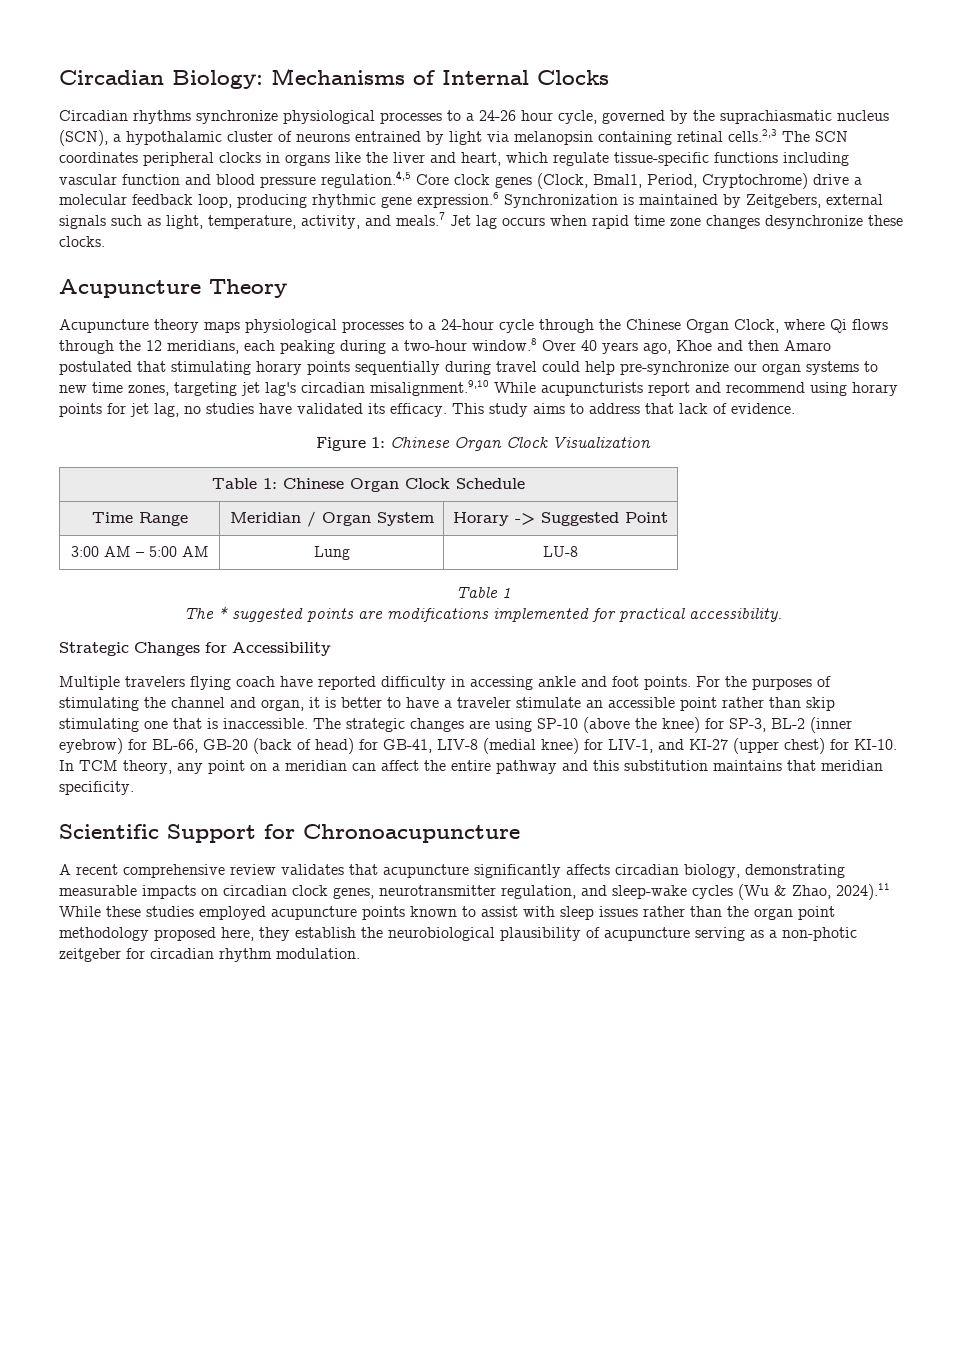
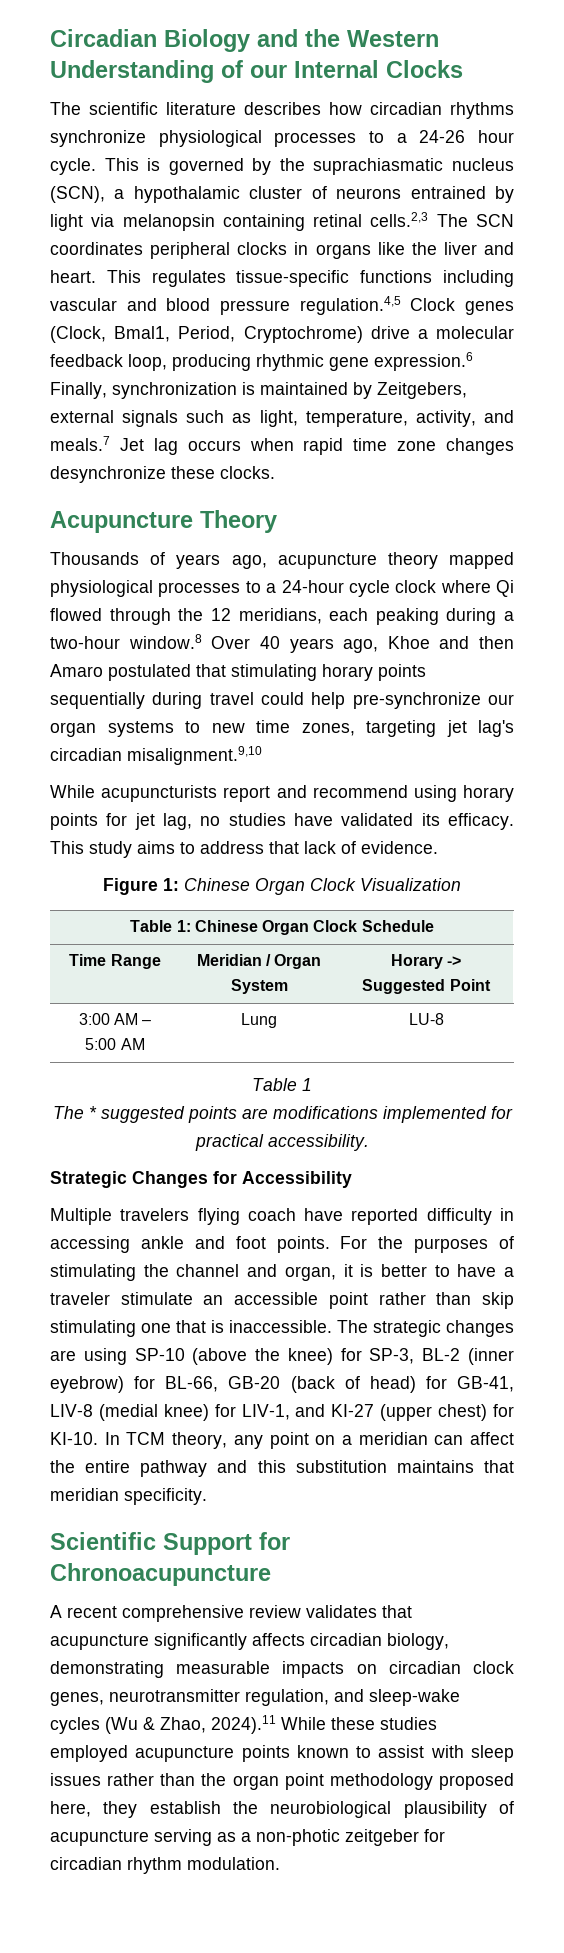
- Circadian Biology: Mechanisms of Internal Clocks
- Circadian rhythms synchronize physiological processes to a 24-26 hour cycle, governed by the suprachiasmatic nucleus (SCN), a hypothalamic cluster of neurons entrained by light via melanopsin containing retinal cells.2,3 The SCN coordinates peripheral clocks in organs like the liver and heart, which regulate tissue-specific functions including vascular function and blood pressure regulation.4,5 Core clock genes (Clock, Bmal1, Period, Cryptochrome) drive a molecular feedback loop, producing rhythmic gene expression.6 Synchronization is maintained by Zeitgebers, external signals such as light, temperature, activity, and meals.7 Jet lag occurs when rapid time zone changes desynchronize these clocks.
+ Circadian Biology and the Western Understanding of our Internal Clocks
+ The scientific literature describes how circadian rhythms synchronize physiological processes to a 24-26 hour cycle. This is governed by the suprachiasmatic nucleus (SCN), a hypothalamic cluster of neurons entrained by light via melanopsin containing retinal cells.2,3 The SCN coordinates peripheral clocks in organs like the liver and heart. This regulates tissue-specific functions including vascular and blood pressure regulation.4,5 Clock genes (Clock, Bmal1, Period, Cryptochrome) drive a molecular feedback loop, producing rhythmic gene expression.6 Finally, synchronization is maintained by Zeitgebers, external signals such as light, temperature, activity, and meals.7 Jet lag occurs when rapid time zone changes desynchronize these clocks.
- Acupuncture theory maps physiological processes to a 24-hour cycle through the Chinese Organ Clock, where Qi flows through the 12 meridians, each peaking during a two-hour window.8 Over 40 years ago, Khoe and then Amaro postulated that stimulating horary points sequentially during travel could help pre-synchronize our organ systems to new time zones, targeting jet lag's circadian misalignment.9,10 While acupuncturists report and recommend using horary points for jet lag, no studies have validated its efficacy.
+ Thousands of years ago, acupuncture theory mapped physiological processes to a 24-hour cycle clock where Qi flowed through the 12 meridians, each peaking during a two-hour window.8 Over 40 years ago, Khoe and then Amaro postulated that stimulating horary points sequentially during travel could help pre-synchronize our organ systems to new time zones, targeting jet lag's circadian misalignment.9,10
+ While acupuncturists report and recommend using horary points for jet lag, no studies have validated its efficacy.

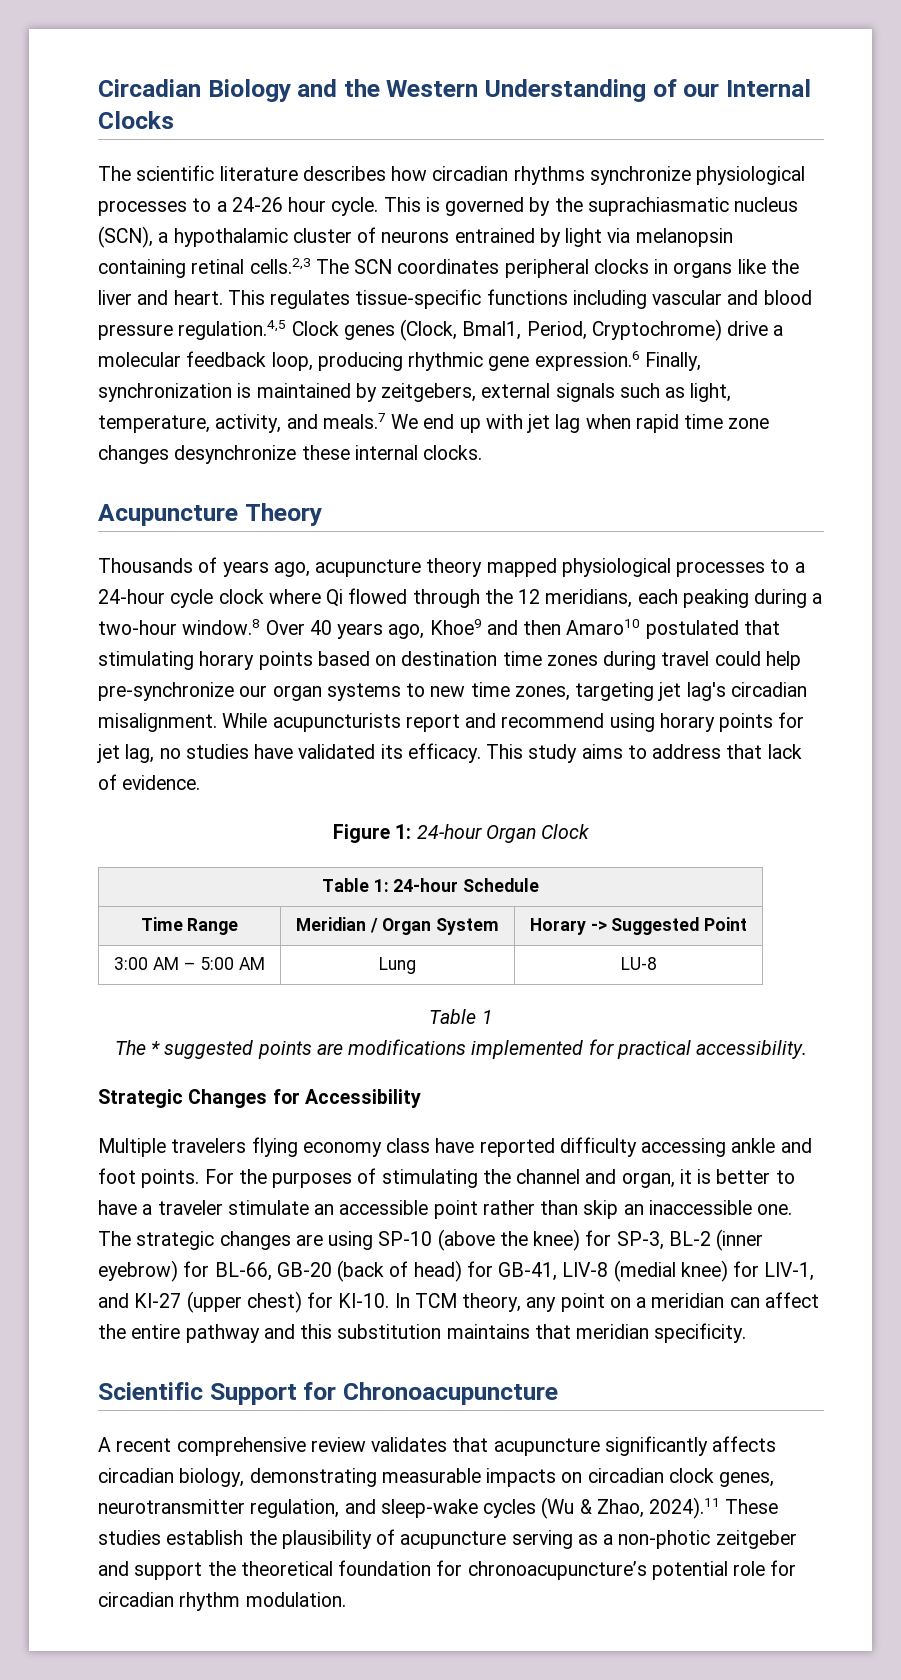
- This regulates tissue-specific functions including vascular and blood pressure regulation.4,5 Clock genes (Clock, Bmal1, Period, Cryptochrome) drive a molecular feedback loop, producing rhythmic gene expression.6 Finally, synchronization is maintained by Zeitgebers, external signals such as light, temperature, activity, and meals.7 Jet lag occurs when rapid time zone changes desynchronize these clocks.
+ This regulates tissue-specific functions including vascular and blood pressure regulation.4,5 Clock genes (Clock, Bmal1, Period, Cryptochrome) drive a molecular feedback loop, producing rhythmic gene expression.6 Finally, synchronization is maintained by zeitgebers, external signals such as light, temperature, activity, and meals.7 We end up with jet lag when rapid time zone changes desynchronize these internal clocks.
- Thousands of years ago, acupuncture theory mapped physiological processes to a 24-hour cycle clock where Qi flowed through the 12 meridians, each peaking during a two-hour window.8 Over 40 years ago, Khoe and then Amaro postulated that stimulating horary points sequentially during travel could help pre-synchronize our organ systems to new time zones, targeting jet lag's circadian misalignment.9,10
- While acupuncturists report and recommend using horary points for jet lag, no studies have validated its efficacy.
+ Thousands of years ago, acupuncture theory mapped physiological processes to a 24-hour cycle clock where Qi flowed through the 12 meridians, each peaking during a two-hour window.8 Over 40 years ago, Khoe9 and then Amaro10 postulated that stimulating horary points based on destination time zones during travel could help pre-synchronize our organ systems to new time zones, targeting jet lag's circadian misalignment. While acupuncturists report and recommend using horary points for jet lag, no studies have validated its efficacy.
- Figure 1: Chinese Organ Clock Visualization
+ Figure 1: 24-hour Organ Clock
- Table 1: Chinese Organ Clock Schedule
+ Table 1: 24-hour Schedule
- Multiple travelers flying coach have reported difficulty in accessing ankle and foot points.
+ Multiple travelers flying economy class have reported difficulty accessing ankle and foot points.
- For the purposes of stimulating the channel and organ, it is better to have a traveler stimulate an accessible point rather than skip stimulating one that is inaccessible.
+ For the purposes of stimulating the channel and organ, it is better to have a traveler stimulate an accessible point rather than skip an inaccessible one.
- A recent comprehensive review validates that acupuncture significantly affects circadian biology, demonstrating measurable impacts on circadian clock genes, neurotransmitter regulation, and sleep-wake cycles (Wu & Zhao, 2024).11 While these studies employed acupuncture points known to assist with sleep issues rather than the organ point methodology proposed here, they establish the neurobiological plausibility of acupuncture serving as a non-photic zeitgeber for circadian rhythm modulation.
+ A recent comprehensive review validates that acupuncture significantly affects circadian biology, demonstrating measurable impacts on circadian clock genes, neurotransmitter regulation, and sleep-wake cycles (Wu & Zhao, 2024).11 These studies establish the plausibility of acupuncture serving as a non-photic zeitgeber and support the theoretical foundation for chronoacupuncture’s potential role for circadian rhythm modulation.

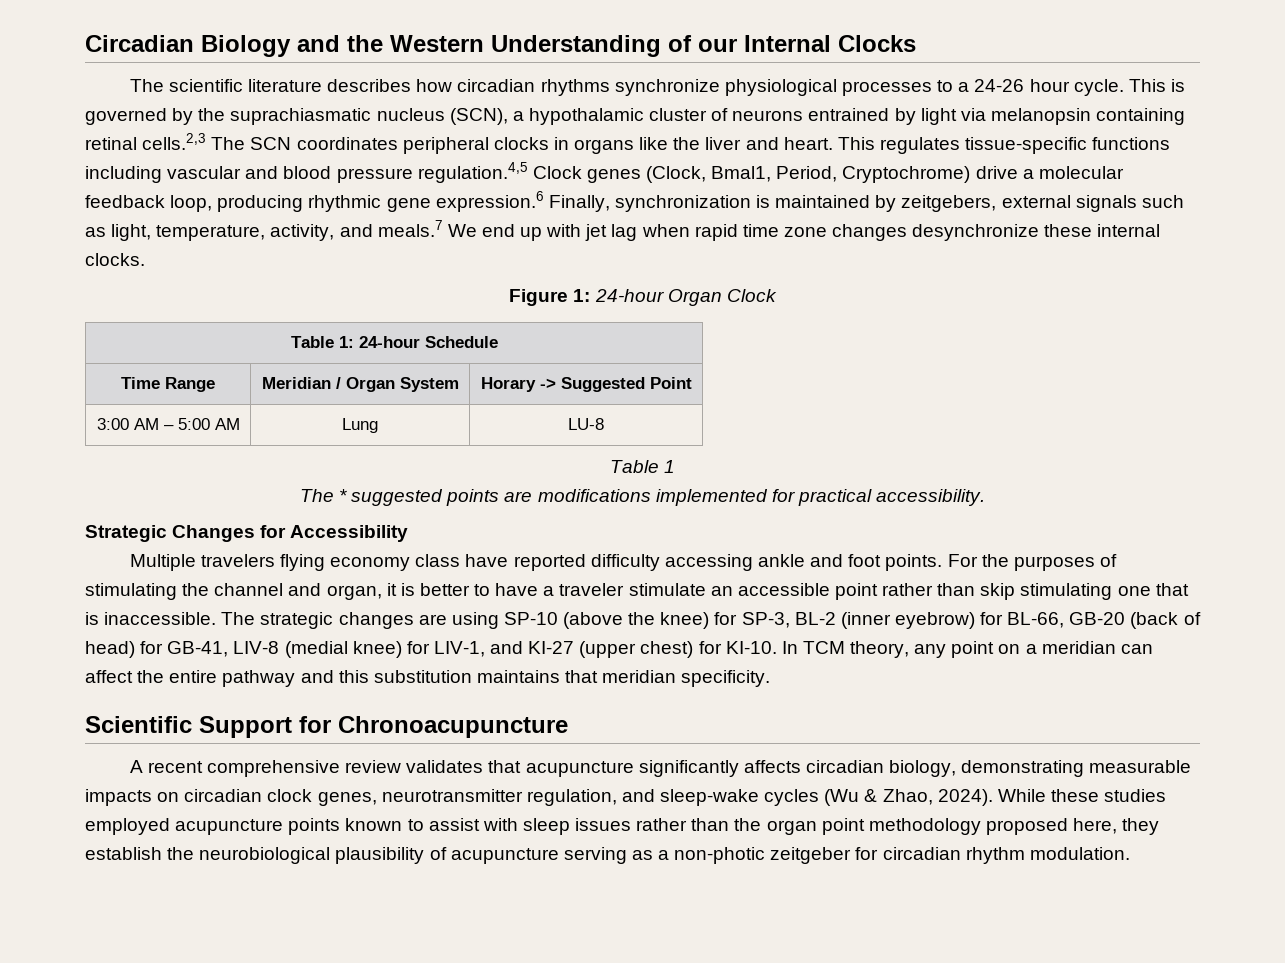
- Acupuncture Theory
- Thousands of years ago, acupuncture theory mapped physiological processes to a 24-hour cycle clock where Qi flowed through the 12 meridians, each peaking during a two-hour window.8 Over 40 years ago, Khoe9 and then Amaro10 postulated that stimulating horary points based on destination time zones during travel could help pre-synchronize our organ systems to new time zones, targeting jet lag's circadian misalignment. While acupuncturists report and recommend using horary points for jet lag, no studies have validated its efficacy. This study aims to address that lack of evidence.
- For the purposes of stimulating the channel and organ, it is better to have a traveler stimulate an accessible point rather than skip an inaccessible one.
+ For the purposes of stimulating the channel and organ, it is better to have a traveler stimulate an accessible point rather than skip stimulating one that is inaccessible.
- A recent comprehensive review validates that acupuncture significantly affects circadian biology, demonstrating measurable impacts on circadian clock genes, neurotransmitter regulation, and sleep-wake cycles (Wu & Zhao, 2024).11 These studies establish the plausibility of acupuncture serving as a non-photic zeitgeber and support the theoretical foundation for chronoacupuncture’s potential role for circadian rhythm modulation.
+ A recent comprehensive review validates that acupuncture significantly affects circadian biology, demonstrating measurable impacts on circadian clock genes, neurotransmitter regulation, and sleep-wake cycles (Wu & Zhao, 2024). While these studies employed acupuncture points known to assist with sleep issues rather than the organ point methodology proposed here, they establish the neurobiological plausibility of acupuncture serving as a non-photic zeitgeber for circadian rhythm modulation.

